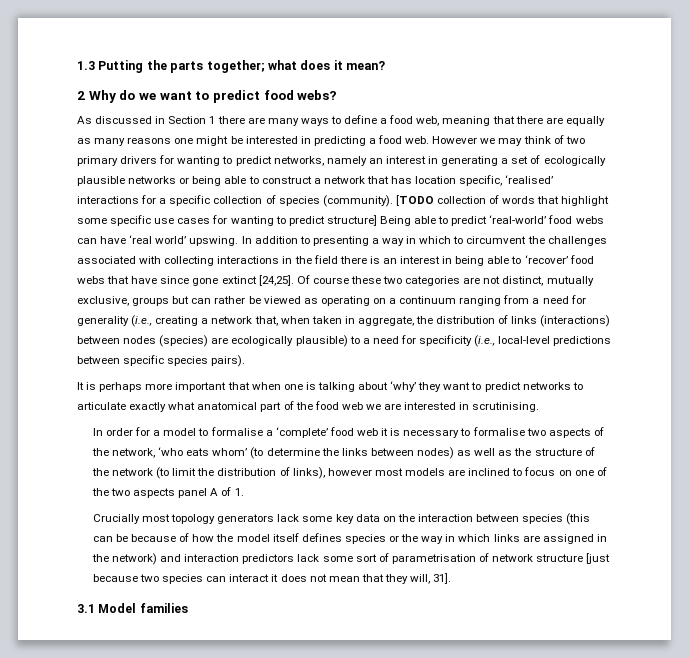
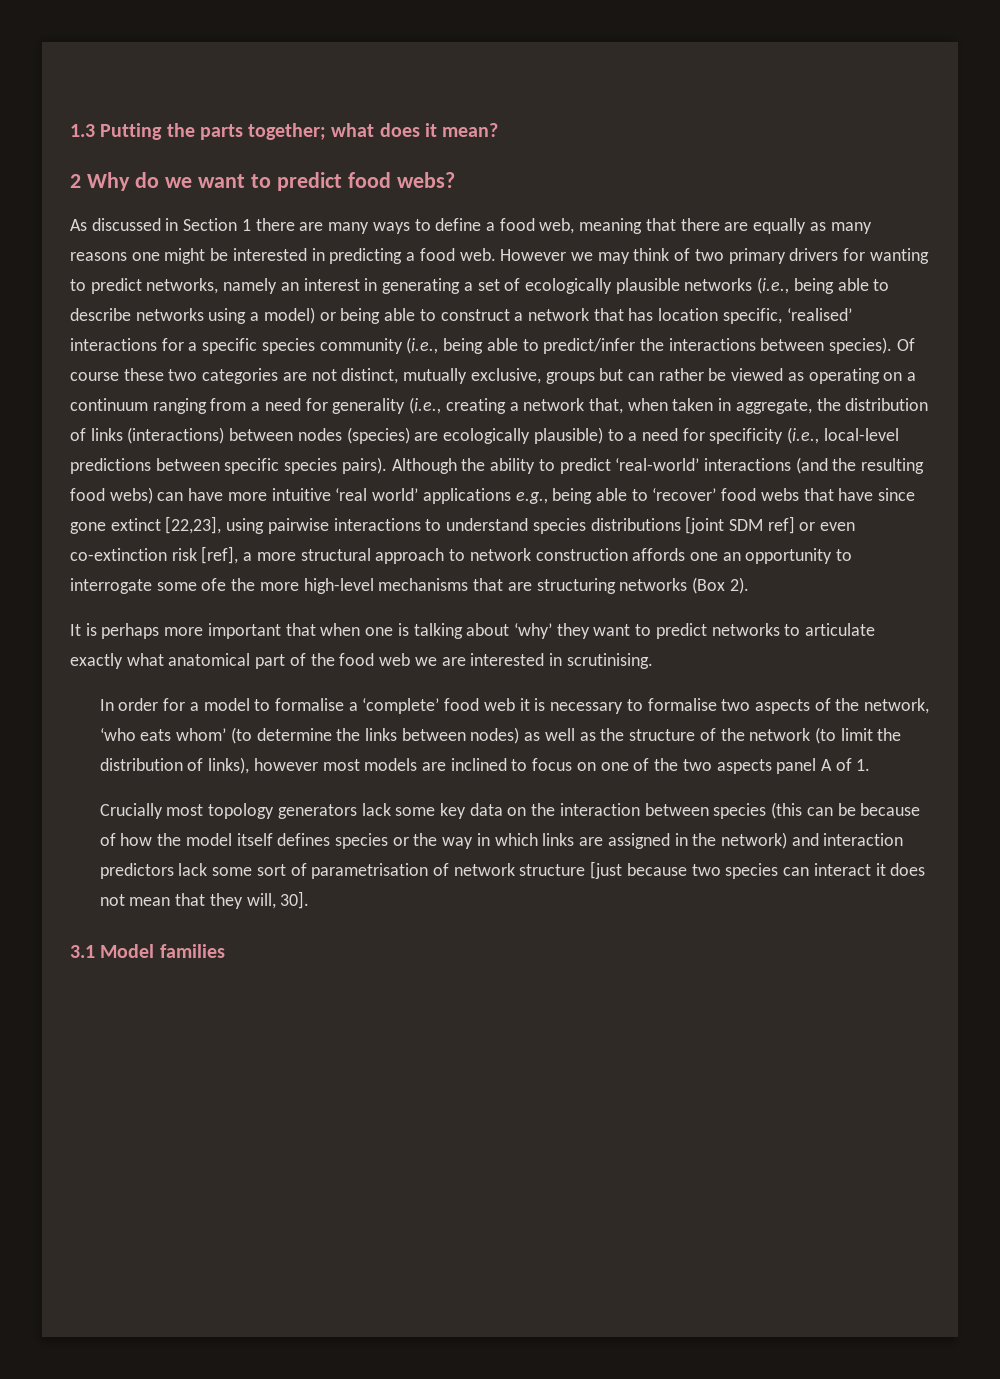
- However we may think of two primary drivers for wanting to predict networks, namely an interest in generating a set of ecologically plausible networks or being able to construct a network that has location specific, ‘realised’ interactions for a specific collection of species (community). [TODO collection of words that highlight some specific use cases for wanting to predict structure] Being able to predict ‘real-world’ food webs can have ‘real world’ upswing. In addition to presenting a way in which to circumvent the challenges associated with collecting interactions in the field there is an interest in being able to ‘recover’ food webs that have since gone extinct [24,25].
+ However we may think of two primary drivers for wanting to predict networks, namely an interest in generating a set of ecologically plausible networks (i.e., being able to describe networks using a model) or being able to construct a network that has location specific, ‘realised’ interactions for a specific species community (i.e., being able to predict/infer the interactions between species).
+ Although the ability to predict ‘real-world’ interactions (and the resulting food webs) can have more intuitive ‘real world’ applications e.g., being able to ‘recover’ food webs that have since gone extinct [22,23], using pairwise interactions to understand species distributions [joint SDM ref] or even co-extinction risk [ref], a more structural approach to network construction affords one an opportunity to interrogate some ofe the more high-level mechanisms that are structuring networks (Box 2).
- Crucially most topology generators lack some key data on the interaction between species (this can be because of how the model itself defines species or the way in which links are assigned in the network) and interaction predictors lack some sort of parametrisation of network structure [just because two species can interact it does not mean that they will, 31].
+ Crucially most topology generators lack some key data on the interaction between species (this can be because of how the model itself defines species or the way in which links are assigned in the network) and interaction predictors lack some sort of parametrisation of network structure [just because two species can interact it does not mean that they will, 30].

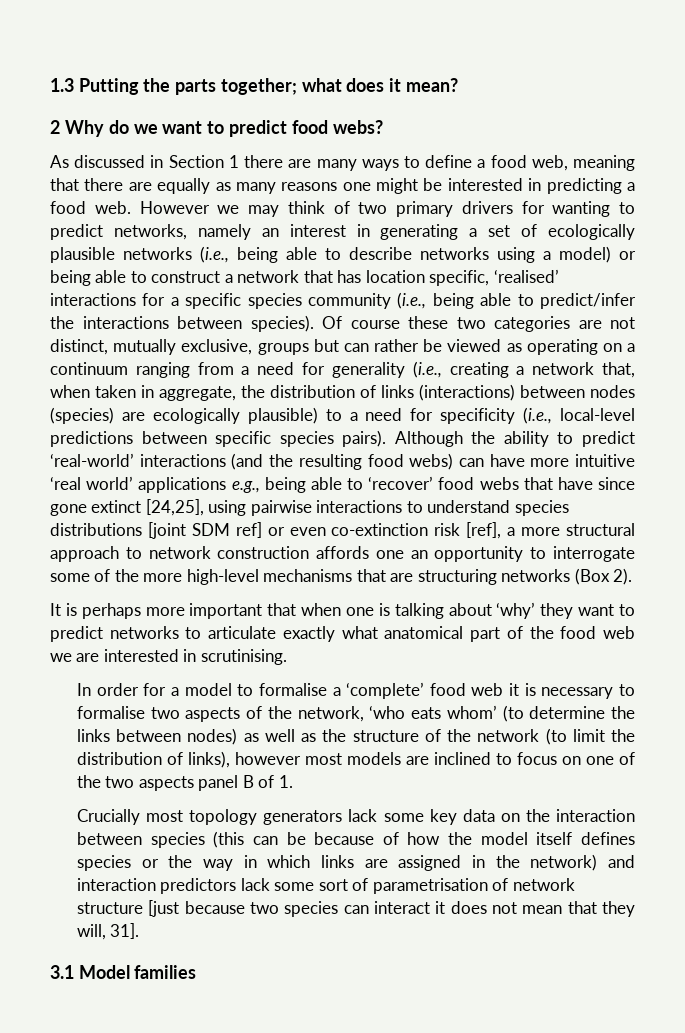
- Although the ability to predict ‘real-world’ interactions (and the resulting food webs) can have more intuitive ‘real world’ applications e.g., being able to ‘recover’ food webs that have since gone extinct [22,23], using pairwise interactions to understand species distributions [joint SDM ref] or even co-extinction risk [ref], a more structural approach to network construction affords one an opportunity to interrogate some ofe the more high-level mechanisms that are structuring networks (Box 2).
+ Although the ability to predict ‘real-world’ interactions (and the resulting food webs) can have more intuitive ‘real world’ applications e.g., being able to ‘recover’ food webs that have since gone extinct [24,25], using pairwise interactions to understand species distributions [joint SDM ref] or even co-extinction risk [ref], a more structural approach to network construction affords one an opportunity to interrogate some of the more high-level mechanisms that are structuring networks (Box 2).
- In order for a model to formalise a ‘complete’ food web it is necessary to formalise two aspects of the network, ‘who eats whom’ (to determine the links between nodes) as well as the structure of the network (to limit the distribution of links), however most models are inclined to focus on one of the two aspects panel A of 1.
+ In order for a model to formalise a ‘complete’ food web it is necessary to formalise two aspects of the network, ‘who eats whom’ (to determine the links between nodes) as well as the structure of the network (to limit the distribution of links), however most models are inclined to focus on one of the two aspects panel B of 1.
- Crucially most topology generators lack some key data on the interaction between species (this can be because of how the model itself defines species or the way in which links are assigned in the network) and interaction predictors lack some sort of parametrisation of network structure [just because two species can interact it does not mean that they will, 30].
+ Crucially most topology generators lack some key data on the interaction between species (this can be because of how the model itself defines species or the way in which links are assigned in the network) and interaction predictors lack some sort of parametrisation of network structure [just because two species can interact it does not mean that they will, 31].

